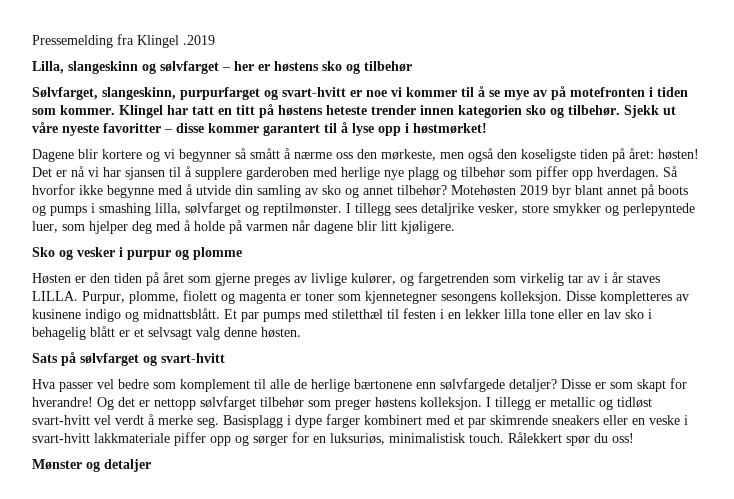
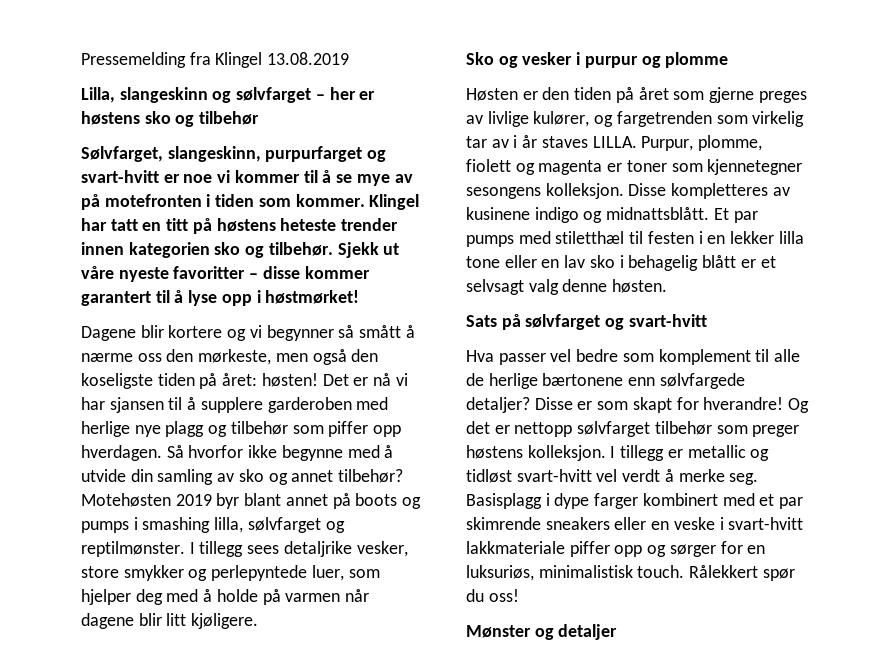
- Pressemelding fra Klingel .2019
+ Pressemelding fra Klingel 13.08.2019

